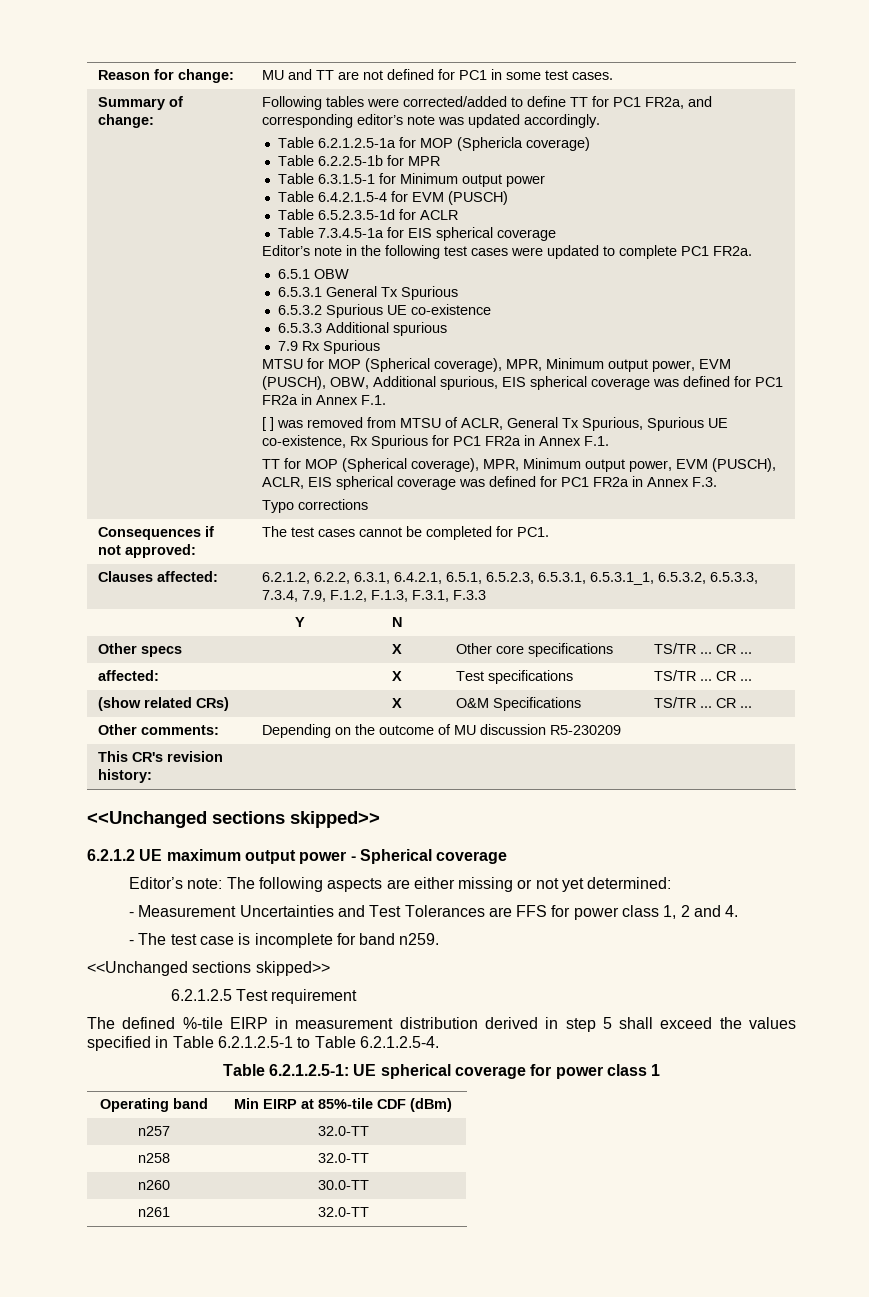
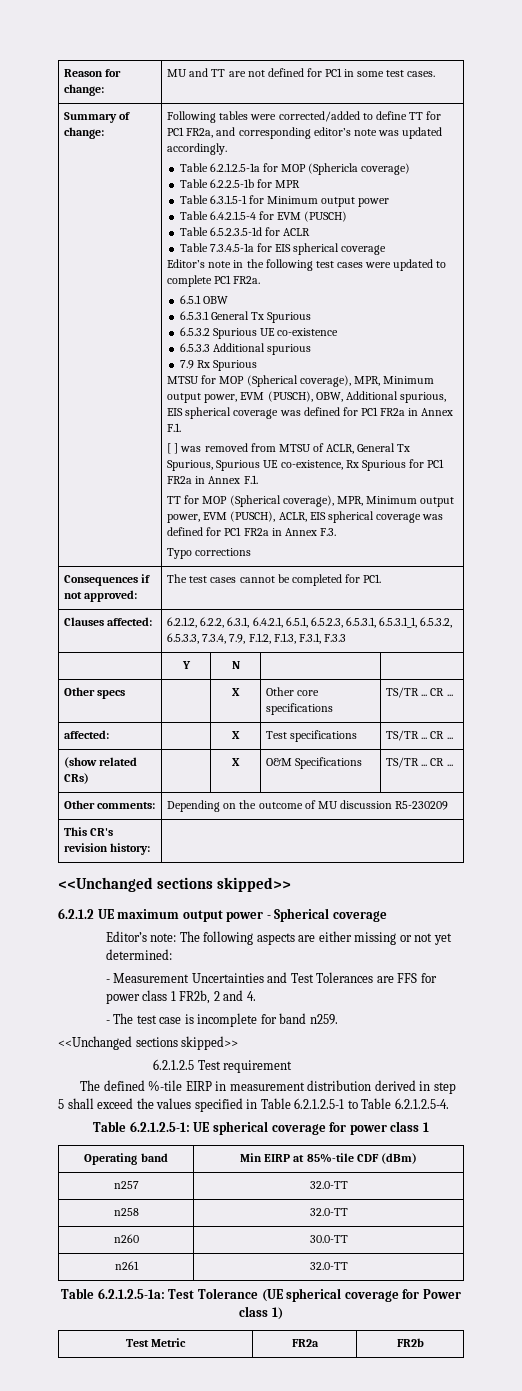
- - Measurement Uncertainties and Test Tolerances are FFS for power class 1, 2 and 4.
+ - Measurement Uncertainties and Test Tolerances are FFS for power class 1 FR2b, 2 and 4.
+ Table 6.2.1.2.5-1a: Test Tolerance (UE spherical coverage for Power class 1)
+ Test Metric | FR2a | FR2b

